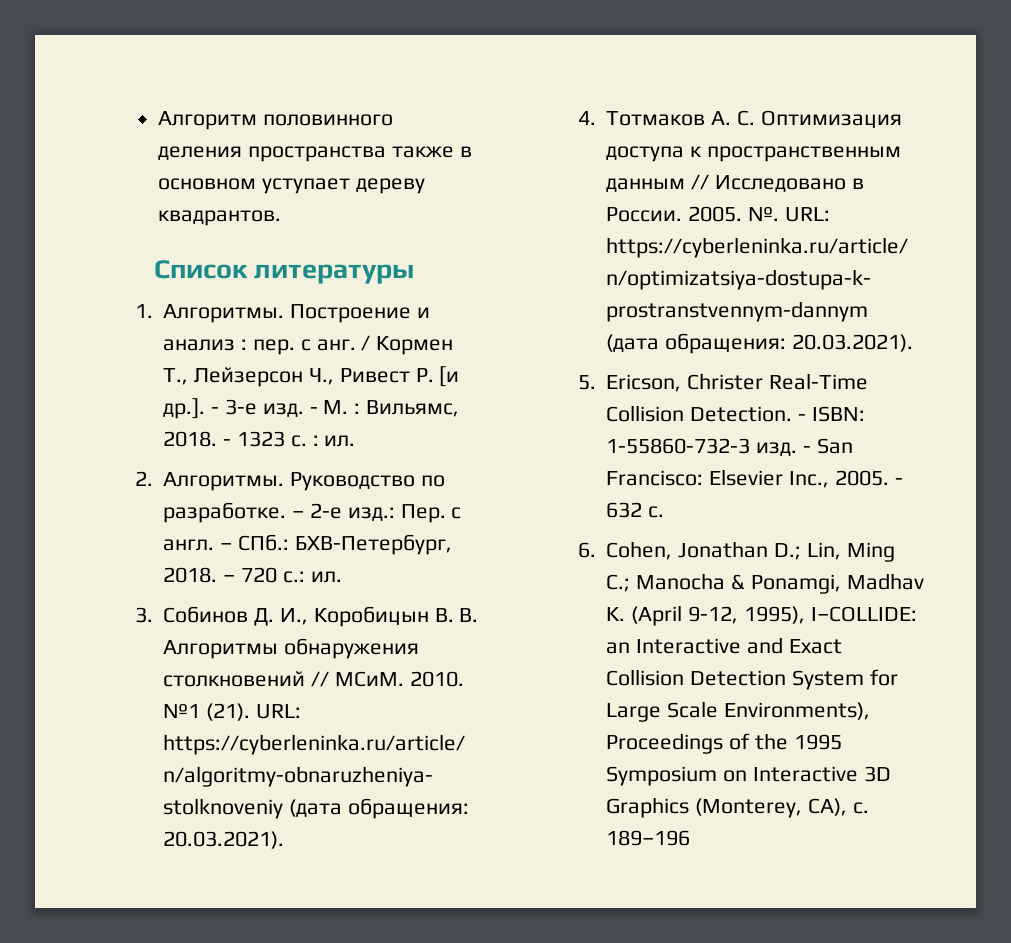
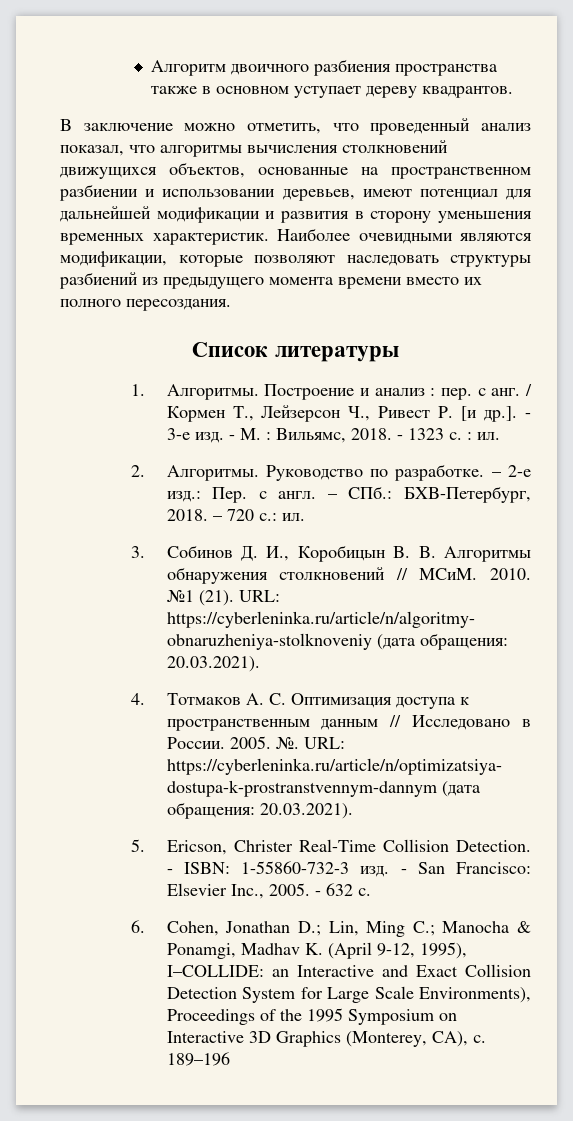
- Алгоритм половинного деления пространства также в основном уступает дереву квадрантов.
+ Алгоритм двоичного разбиения пространства также в основном уступает дереву квадрантов.
+ В заключение можно отметить, что проведенный анализ показал, что алгоритмы вычисления столкновений движущихся объектов, основанные на пространственном разбиении и использовании деревьев, имеют потенциал для дальнейшей модификации и развития в сторону уменьшения временных характеристик. Наиболее очевидными являются модификации, которые позволяют наследовать структуры разбиений из предыдущего момента времени вместо их полного пересоздания.

